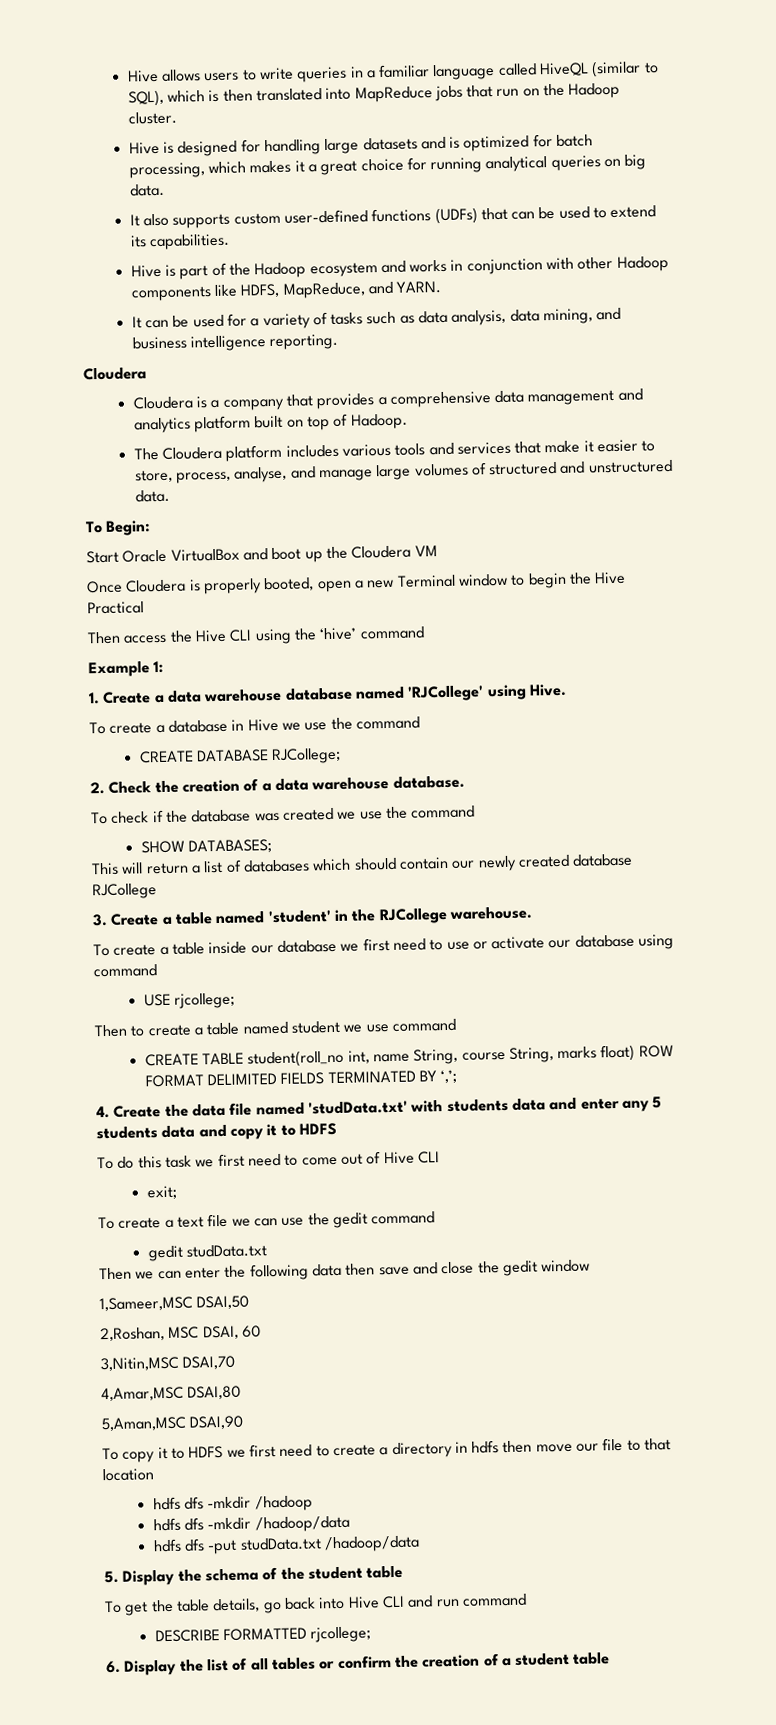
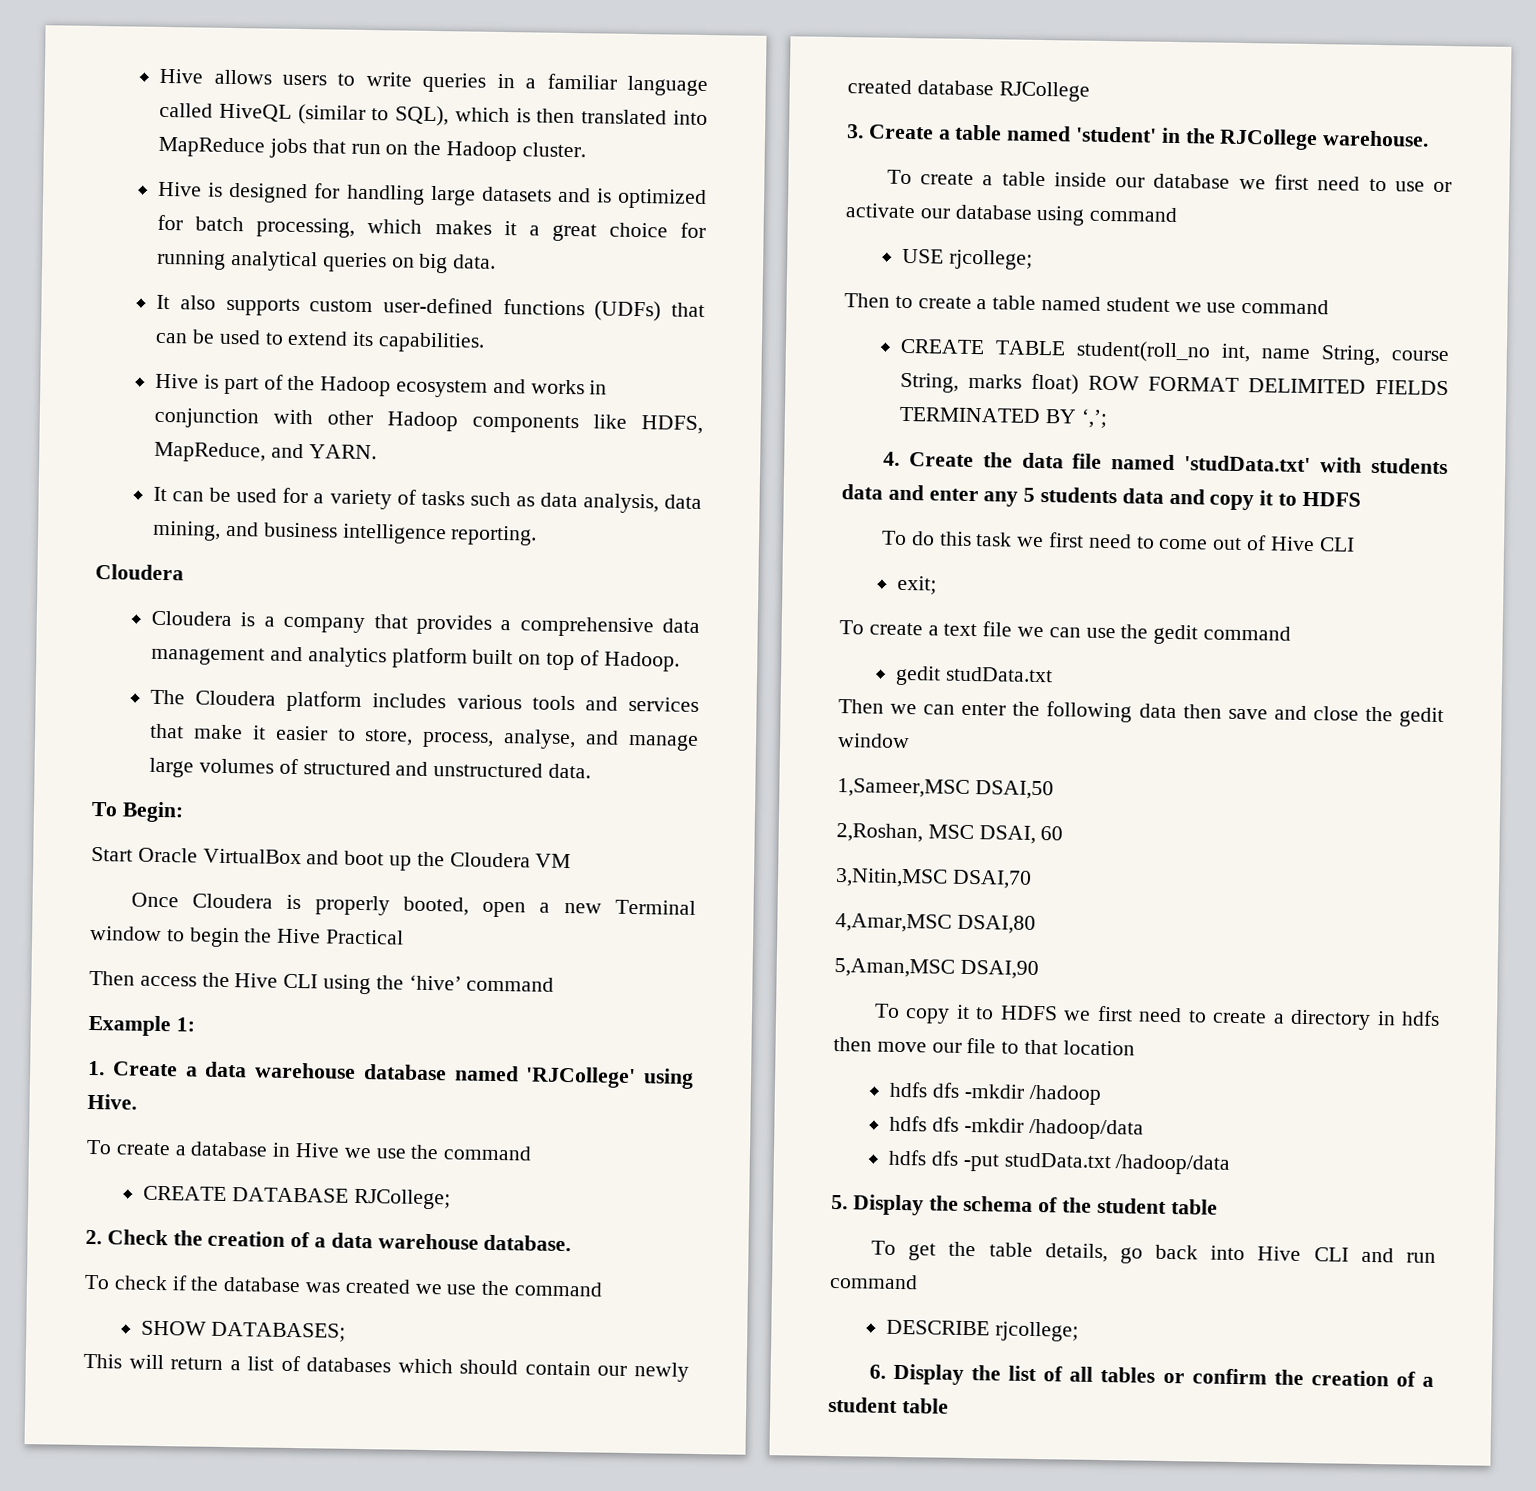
- DESCRIBE FORMATTED rjcollege;
+ DESCRIBE rjcollege;

